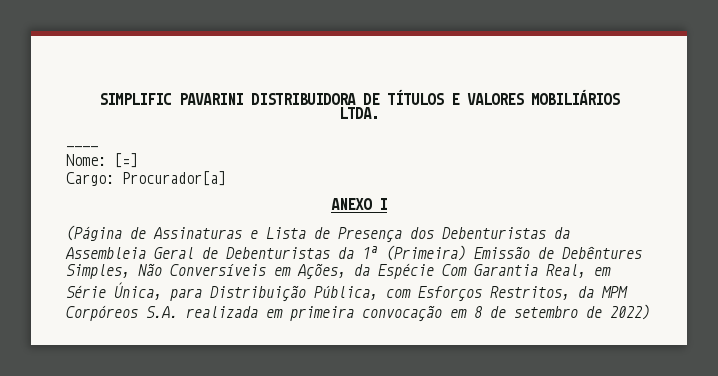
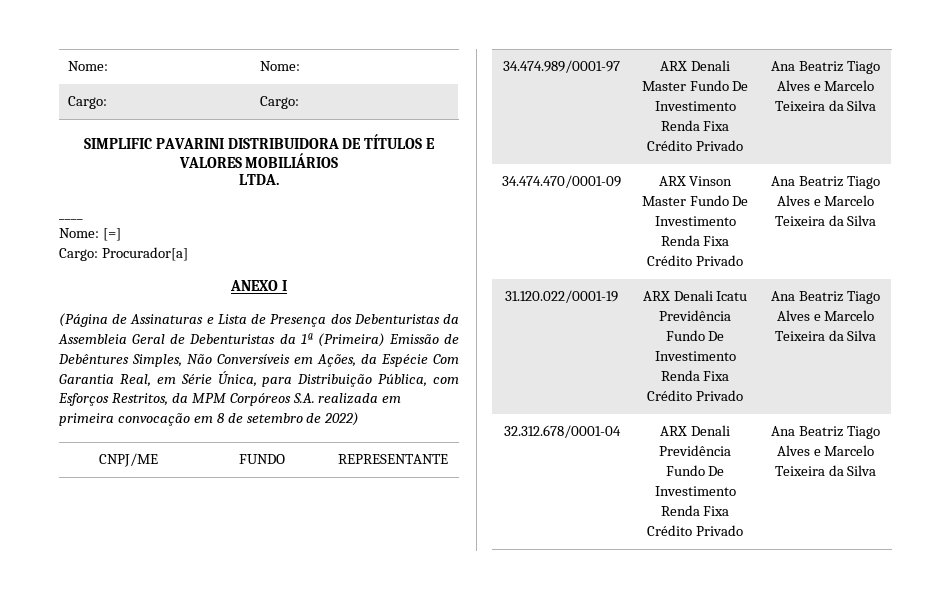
+ Nome: | Nome:
+ Cargo: | Cargo:
+ CNPJ/ME | FUNDO | REPRESENTANTE
+ 34.474.989/0001-97 | ARX Denali Master Fundo De Investimento Renda Fixa Crédito Privado | Ana Beatriz Tiago Alves e Marcelo Teixeira da Silva
+ 34.474.470/0001-09 | ARX Vinson Master Fundo De Investimento Renda Fixa Crédito Privado | Ana Beatriz Tiago Alves e Marcelo Teixeira da Silva
+ 31.120.022/0001-19 | ARX Denali Icatu Previdência Fundo De Investimento Renda Fixa Crédito Privado | Ana Beatriz Tiago Alves e Marcelo Teixeira da Silva
+ 32.312.678/0001-04 | ARX Denali Previdência Fundo De Investimento Renda Fixa Crédito Privado | Ana Beatriz Tiago Alves e Marcelo Teixeira da Silva

